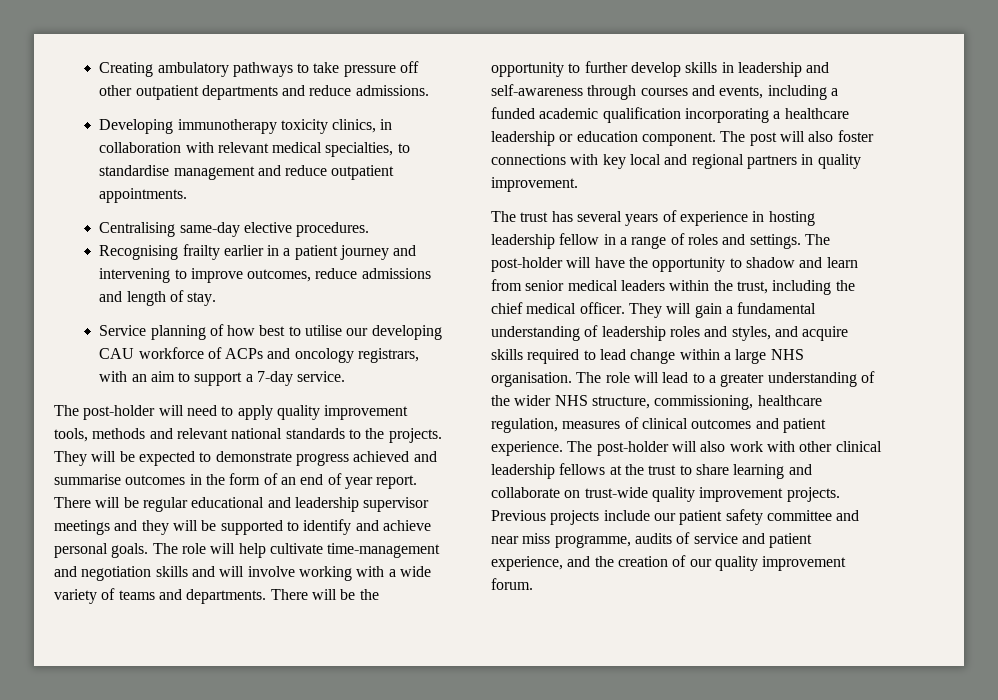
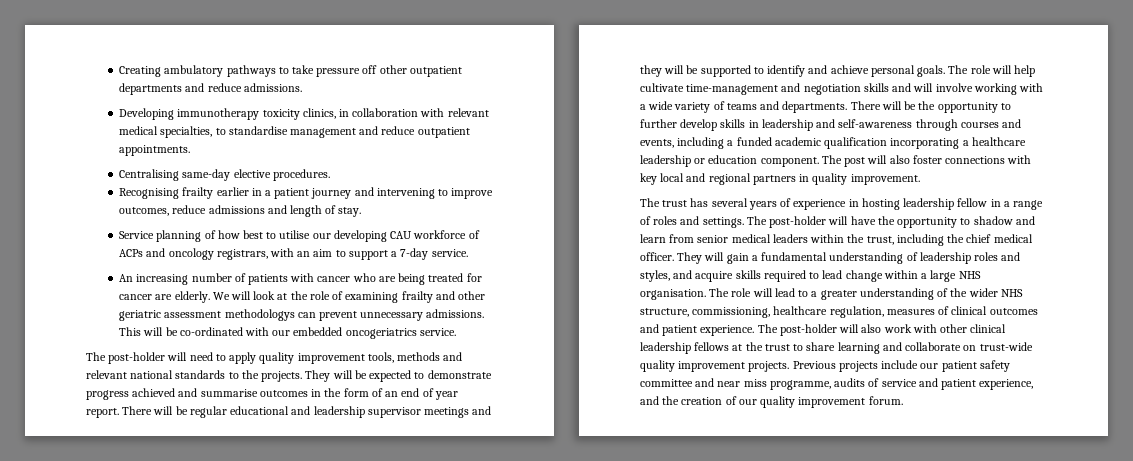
+ An increasing number of patients with cancer who are being treated for cancer are elderly. We will look at the role of examining frailty and other geriatric assessment methodologys can prevent unnecessary admissions. This will be co-ordinated with our embedded oncogeriatrics service.

